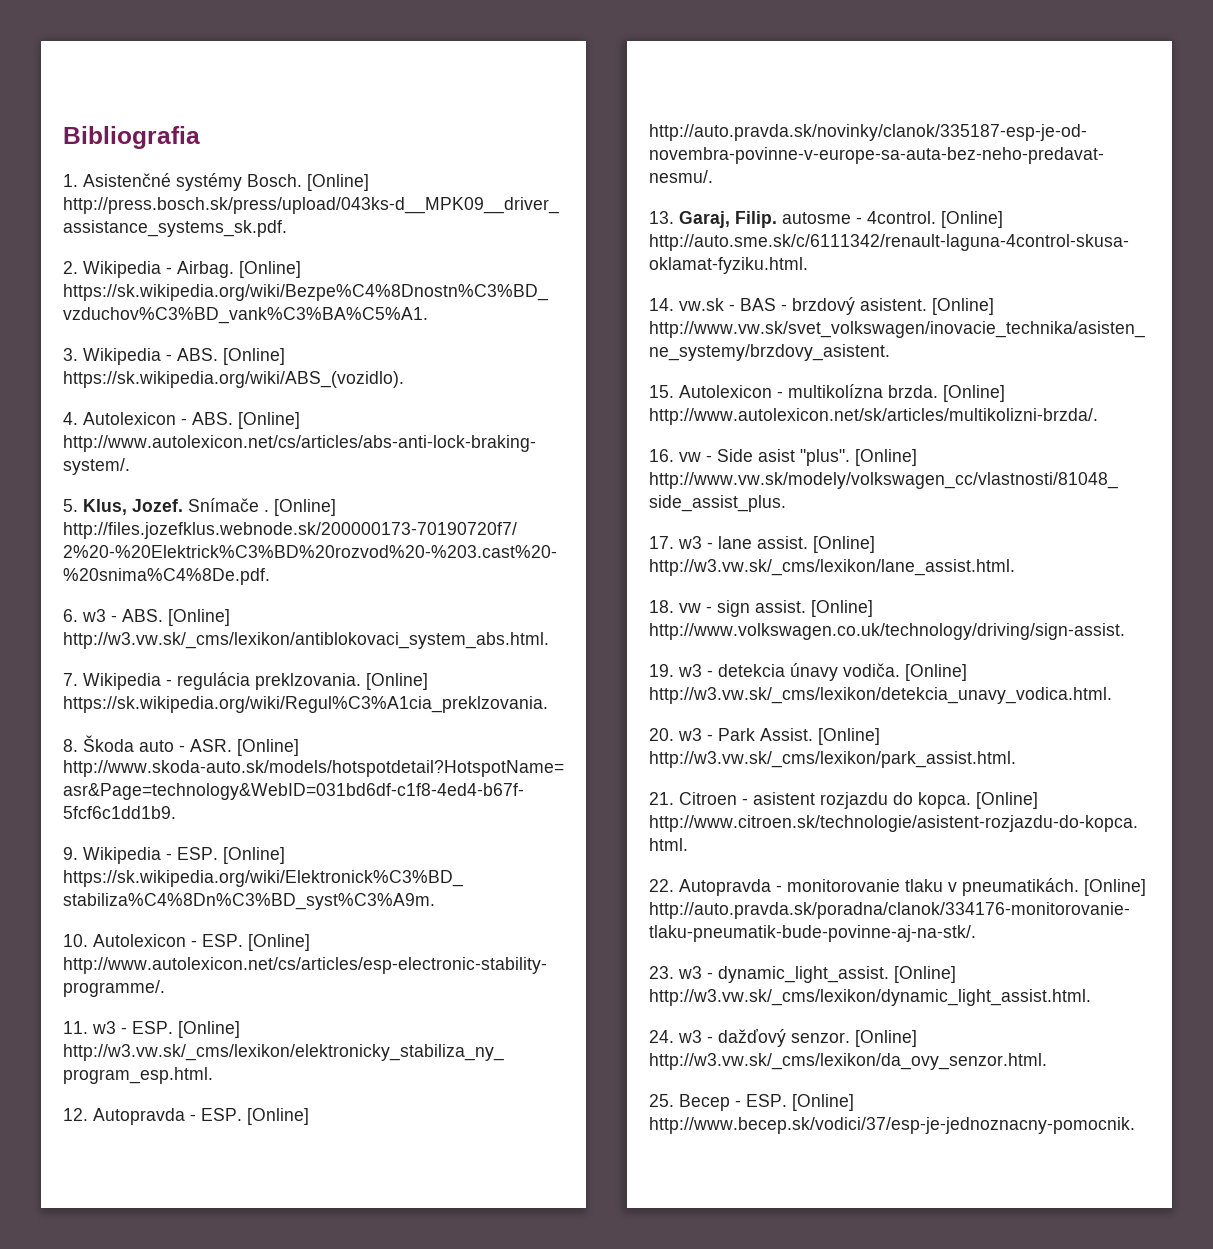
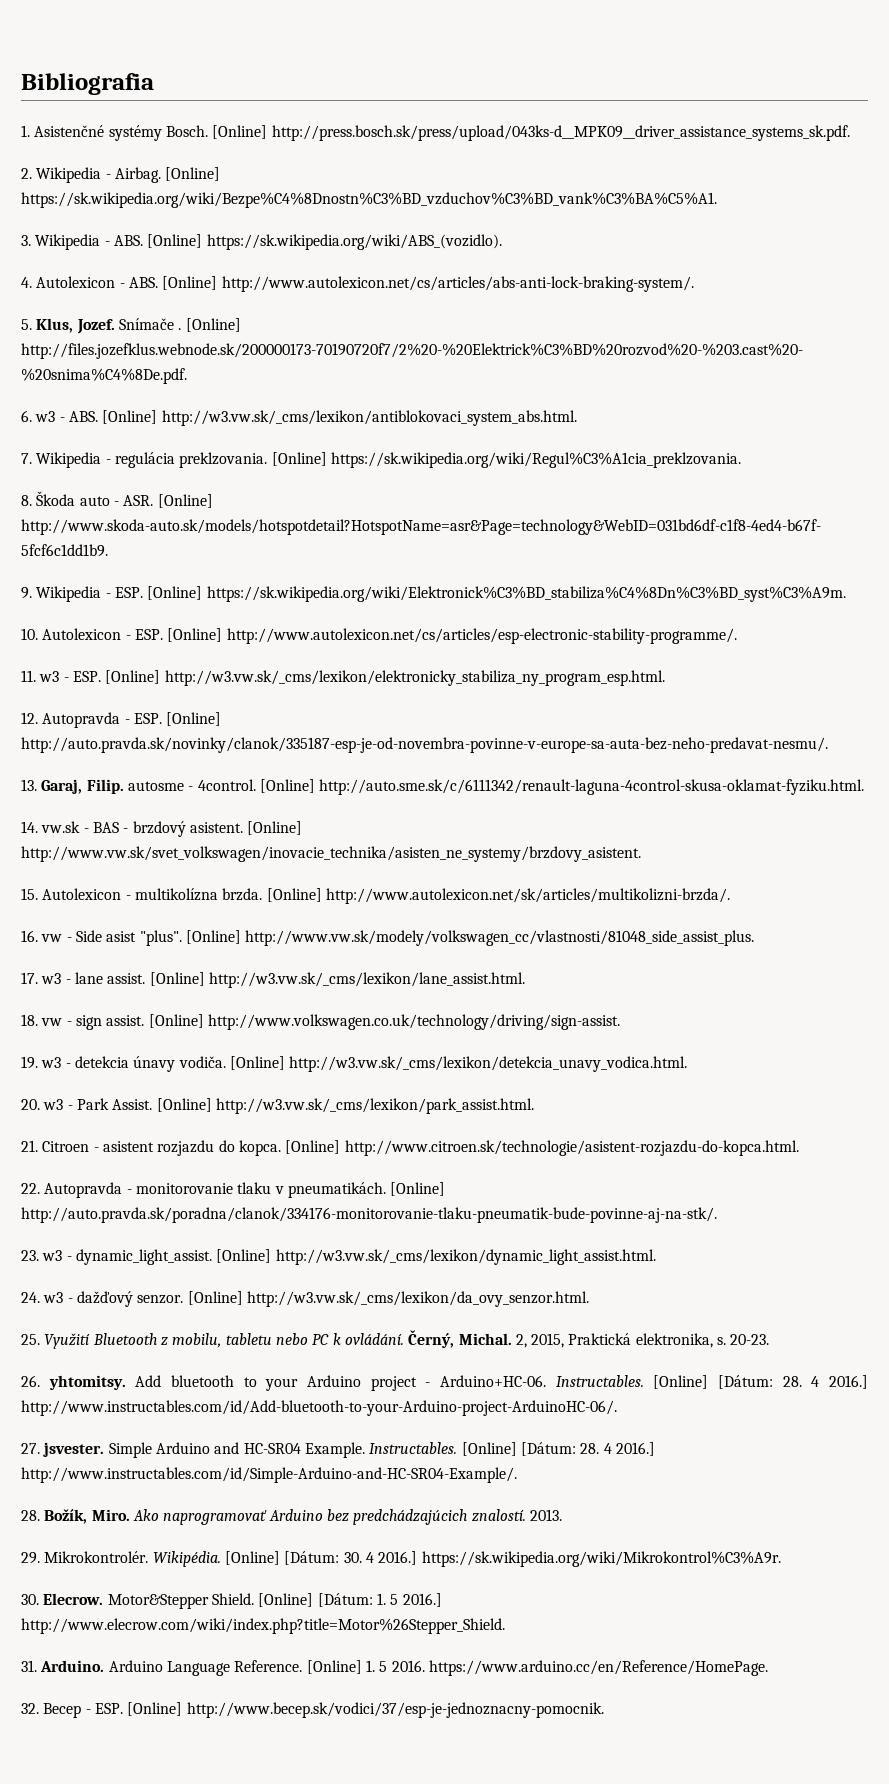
- 25. Becep - ESP. [Online] http://www.becep.sk/vodici/37/esp-je-jednoznacny-pomocnik.
+ 25. Využití Bluetooth z mobilu, tabletu nebo PC k ovládání. Černý, Michal. 2, 2015, Praktická elektronika, s. 20-23.
+ 26. yhtomitsy. Add bluetooth to your Arduino project - Arduino+HC-06. Instructables. [Online] [Dátum: 28. 4 2016.] http://www.instructables.com/id/Add-bluetooth-to-your-Arduino-project-ArduinoHC-06/.
+ 27. jsvester. Simple Arduino and HC-SR04 Example. Instructables. [Online] [Dátum: 28. 4 2016.] http://www.instructables.com/id/Simple-Arduino-and-HC-SR04-Example/.
+ 28. Božík, Miro. Ako naprogramovať Arduino bez predchádzajúcich znalostí. 2013.
+ 29. Mikrokontrolér. Wikipédia. [Online] [Dátum: 30. 4 2016.] https://sk.wikipedia.org/wiki/Mikrokontrol%C3%A9r.
+ 30. Elecrow. Motor&Stepper Shield. [Online] [Dátum: 1. 5 2016.] http://www.elecrow.com/wiki/index.php?title=Motor%26Stepper_Shield.
+ 31. Arduino. Arduino Language Reference. [Online] 1. 5 2016. https://www.arduino.cc/en/Reference/HomePage.
+ 32. Becep - ESP. [Online] http://www.becep.sk/vodici/37/esp-je-jednoznacny-pomocnik.

